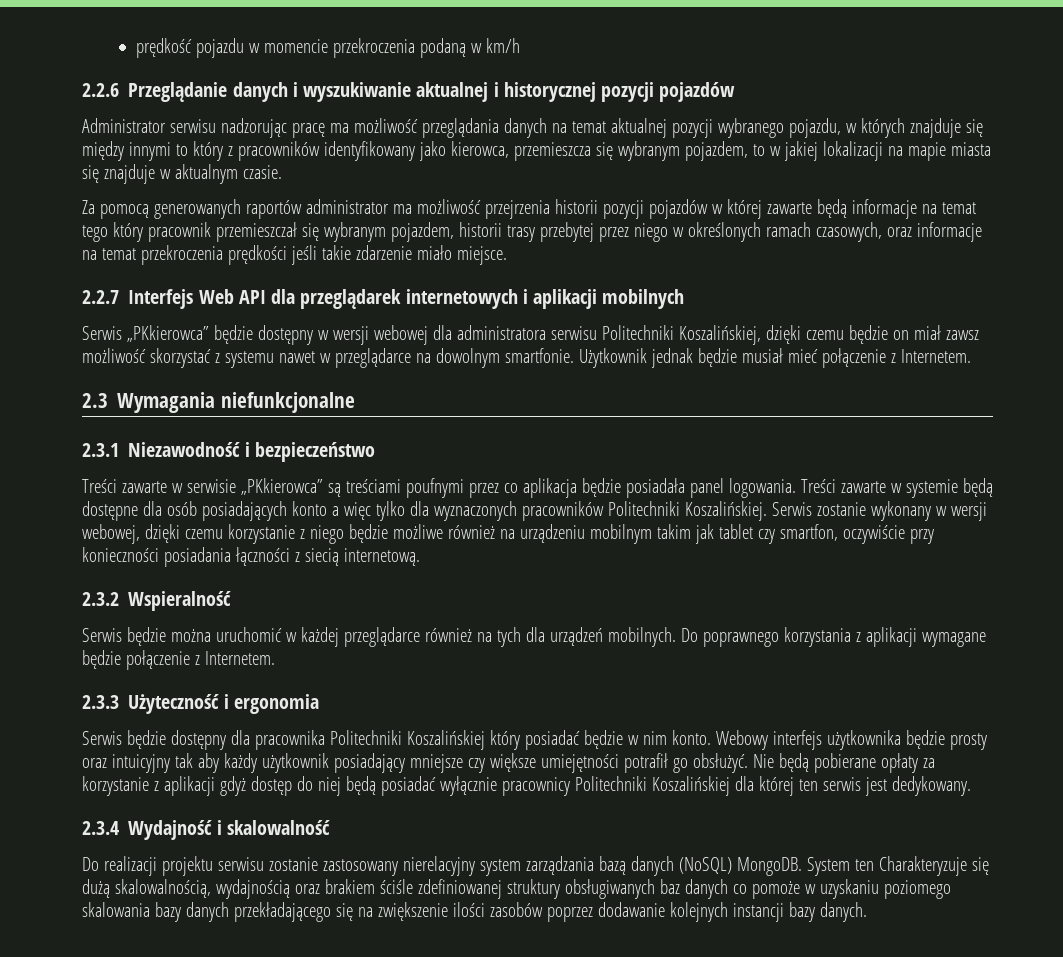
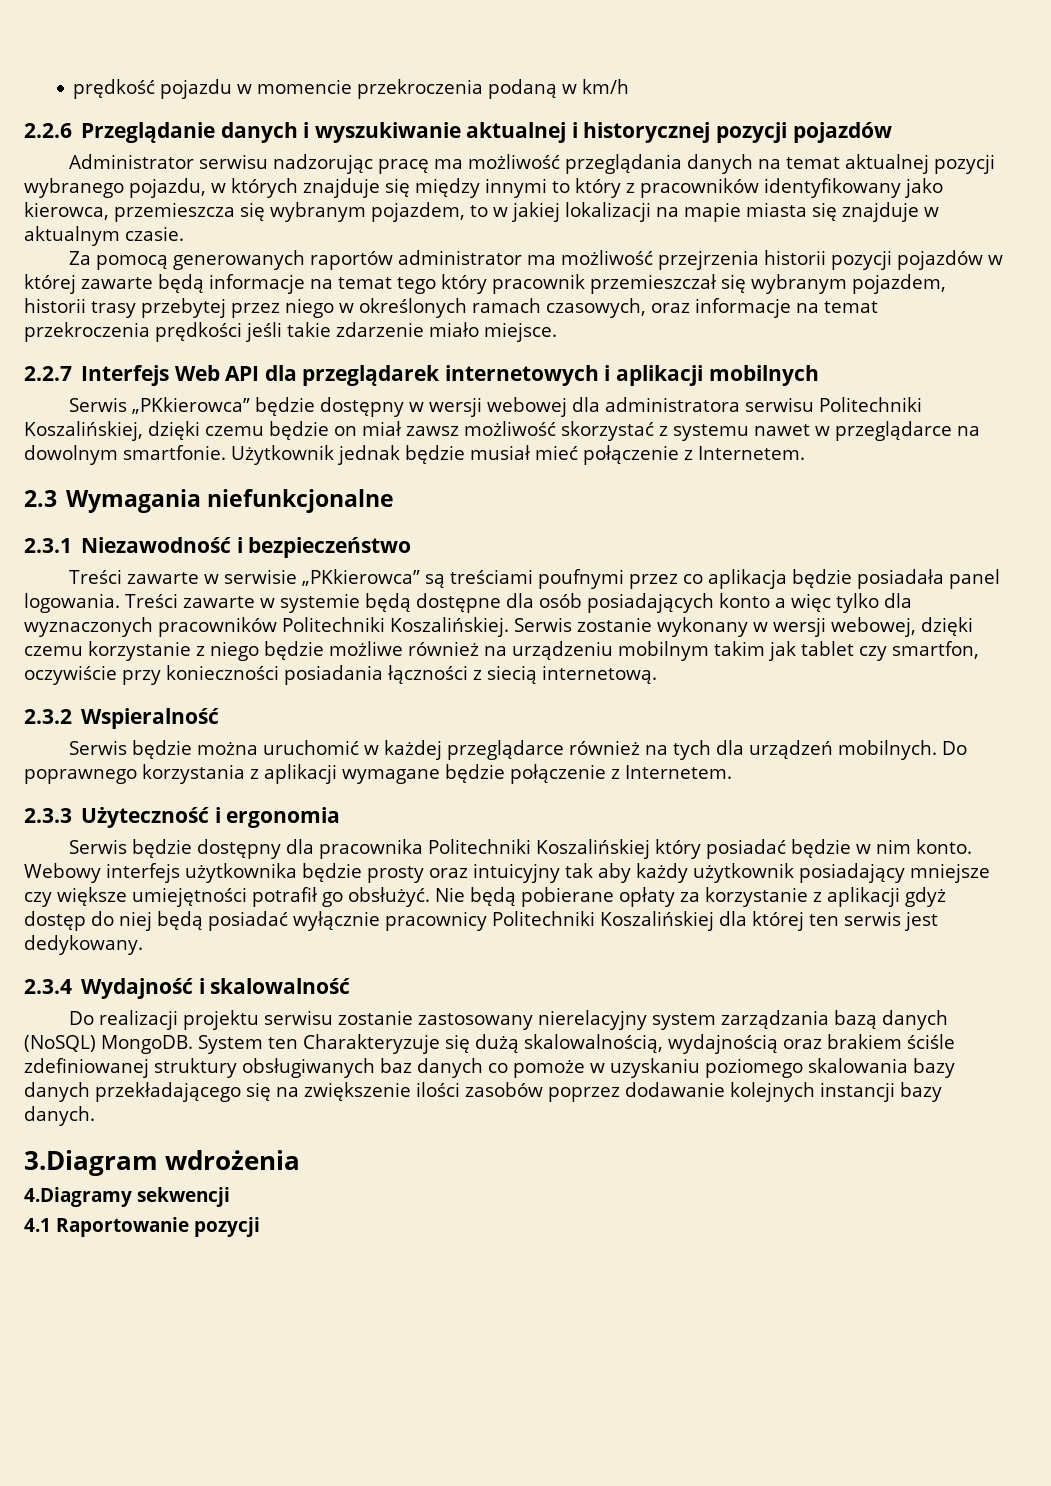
+ 3.Diagram wdrożenia
+ 4.Diagramy sekwencji
+ 4.1 Raportowanie pozycji

